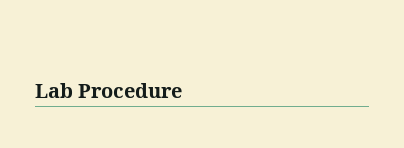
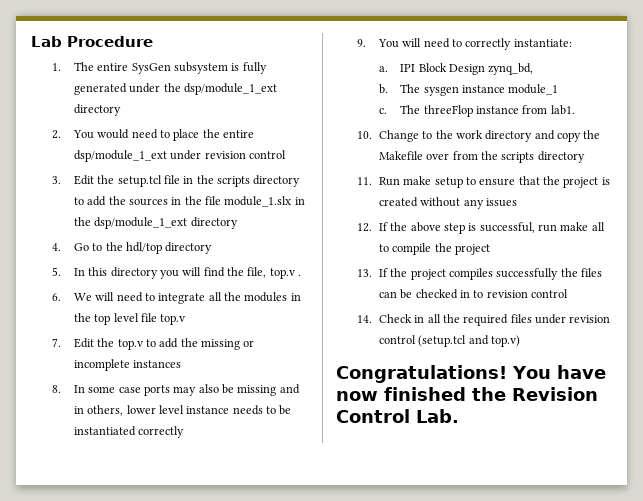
+ 1. The entire SysGen subsystem is fully generated under the dsp/module_1_ext directory
+ 2. You would need to place the entire dsp/module_1_ext under revision control
+ 3. Edit the setup.tcl file in the scripts directory to add the sources in the file module_1.slx in the dsp/module_1_ext directory
+ 4. Go to the hdl/top directory
+ 5. In this directory you will find the file, top.v .
+ 6. We will need to integrate all the modules in the top level file top.v
+ 7. Edit the top.v to add the missing or incomplete instances
+ 8. In some case ports may also be missing and in others, lower level instance needs to be instantiated correctly
+ 9. You will need to correctly instantiate:
+ a. IPI Block Design zynq_bd,
+ b. The sysgen instance module_1
+ c. The threeFlop instance from lab1.
+ 10. Change to the work directory and copy the Makefile over from the scripts directory
+ 11. Run make setup to ensure that the project is created without any issues
+ 12. If the above step is successful, run make all to compile the project
+ 13. If the project compiles successfully the files can be checked in to revision control
+ 14. Check in all the required files under revision control (setup.tcl and top.v)
+ Congratulations! You have now finished the Revision Control Lab.

